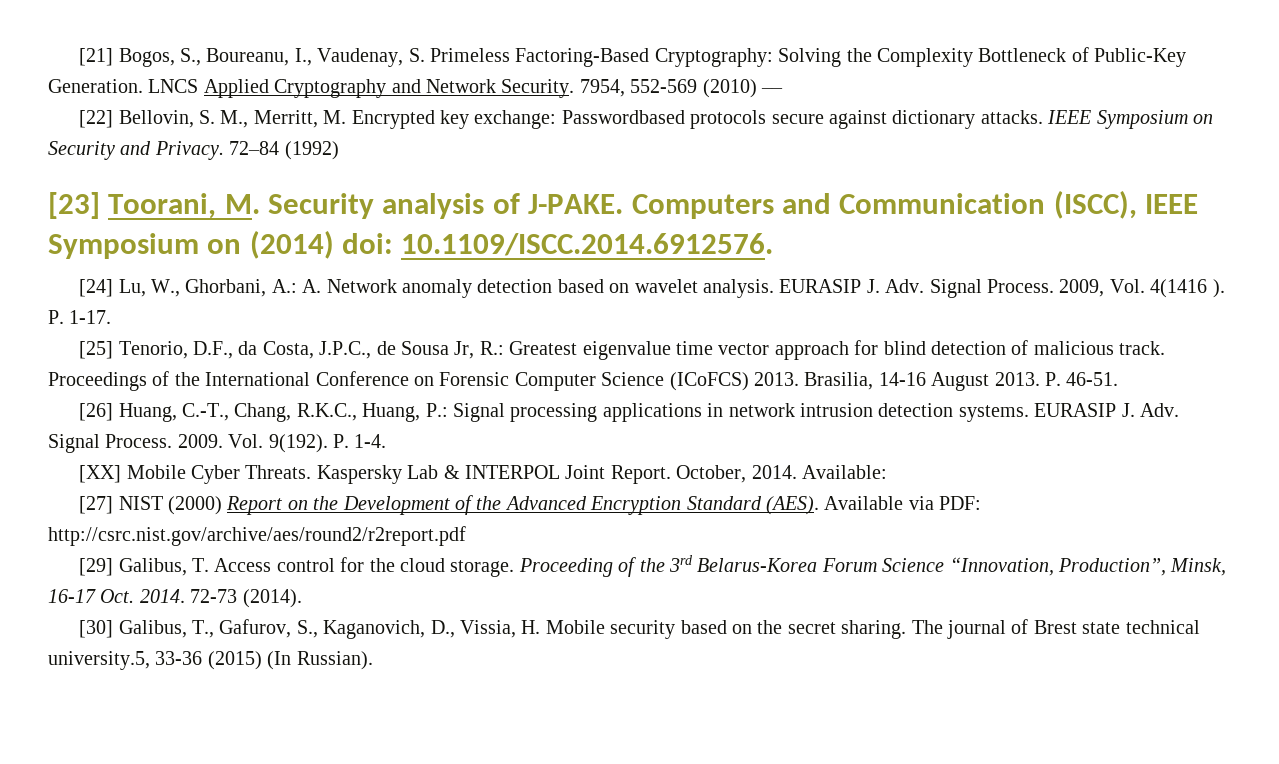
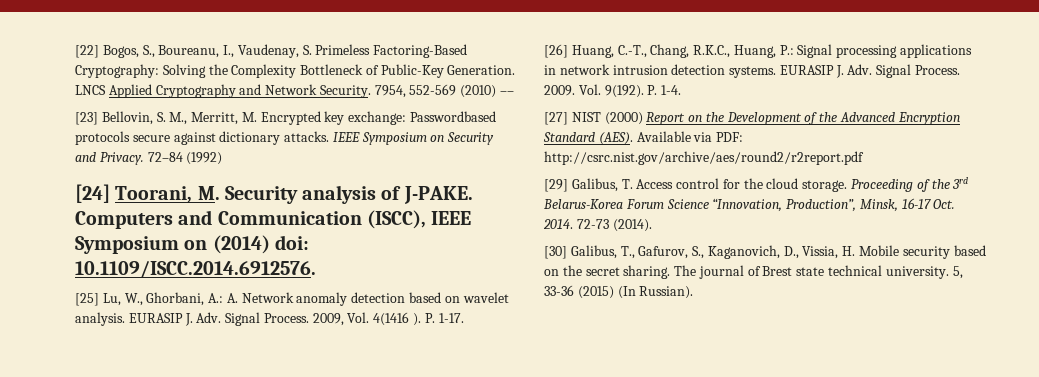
- [21] Bogos, S., Boureanu, I., Vaudenay, S. Primeless Factoring-Based Cryptography: Solving the Complexity Bottleneck of Public-Key Generation.
+ [22] Bogos, S., Boureanu, I., Vaudenay, S. Primeless Factoring-Based Cryptography: Solving the Complexity Bottleneck of Public-Key Generation.
- [22] Bellovin, S. M., Merritt, M. Encrypted key exchange: Passwordbased protocols secure against dictionary attacks.
+ [23] Bellovin, S. M., Merritt, M. Encrypted key exchange: Passwordbased protocols secure against dictionary attacks.
- [23] Toorani, M. Security analysis of J-PAKE.
+ [24] Toorani, M. Security analysis of J-PAKE.
- [24] Lu, W., Ghorbani, A.: A. Network anomaly detection based on wavelet analysis.
+ [25] Lu, W., Ghorbani, A.: A. Network anomaly detection based on wavelet analysis.
- [25] Tenorio, D.F., da Costa, J.P.C., de Sousa Jr, R.: Greatest eigenvalue time vector approach for blind detection of malicious track. Proceedings of the International Conference on Forensic Computer Science (ICoFCS) 2013. Brasilia, 14-16 August 2013. P. 46-51.
- [XX] Mobile Cyber Threats. Kaspersky Lab & INTERPOL Joint Report. October, 2014. Available:
- The journal of Brest state technical university.5, 33-36 (2015) (In Russian).
+ The journal of Brest state technical university. 5, 33-36 (2015) (In Russian).

